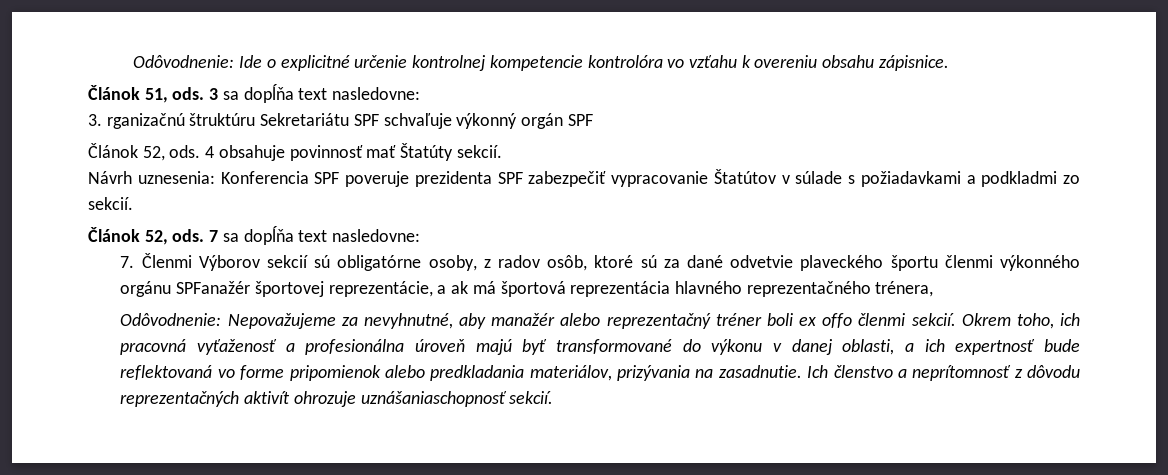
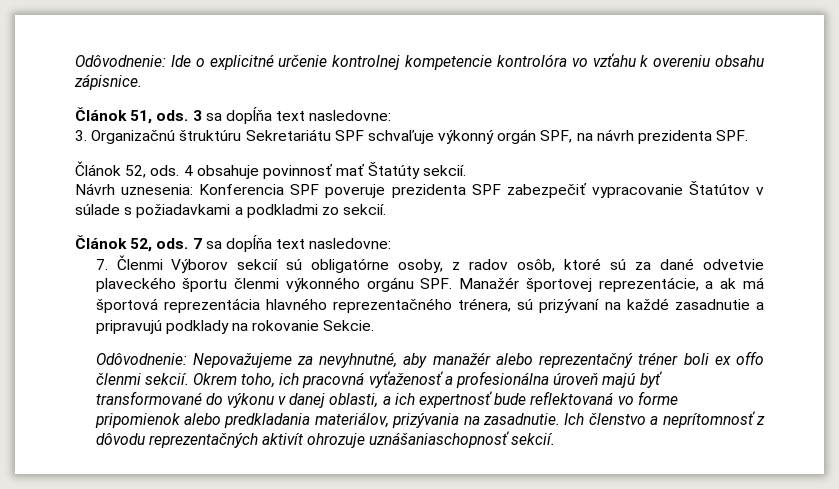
- 3. rganizačnú štruktúru Sekretariátu SPF schvaľuje výkonný orgán SPF
+ 3. Organizačnú štruktúru Sekretariátu SPF schvaľuje výkonný orgán SPF, na návrh prezidenta SPF.
- 7. Členmi Výborov sekcií sú obligatórne osoby, z radov osôb, ktoré sú za dané odvetvie plaveckého športu členmi výkonného orgánu SPFanažér športovej reprezentácie, a ak má športová reprezentácia hlavného reprezentačného trénera,
+ 7. Členmi Výborov sekcií sú obligatórne osoby, z radov osôb, ktoré sú za dané odvetvie plaveckého športu členmi výkonného orgánu SPF. Manažér športovej reprezentácie, a ak má športová reprezentácia hlavného reprezentačného trénera, sú prizývaní na každé zasadnutie a pripravujú podklady na rokovanie Sekcie.

